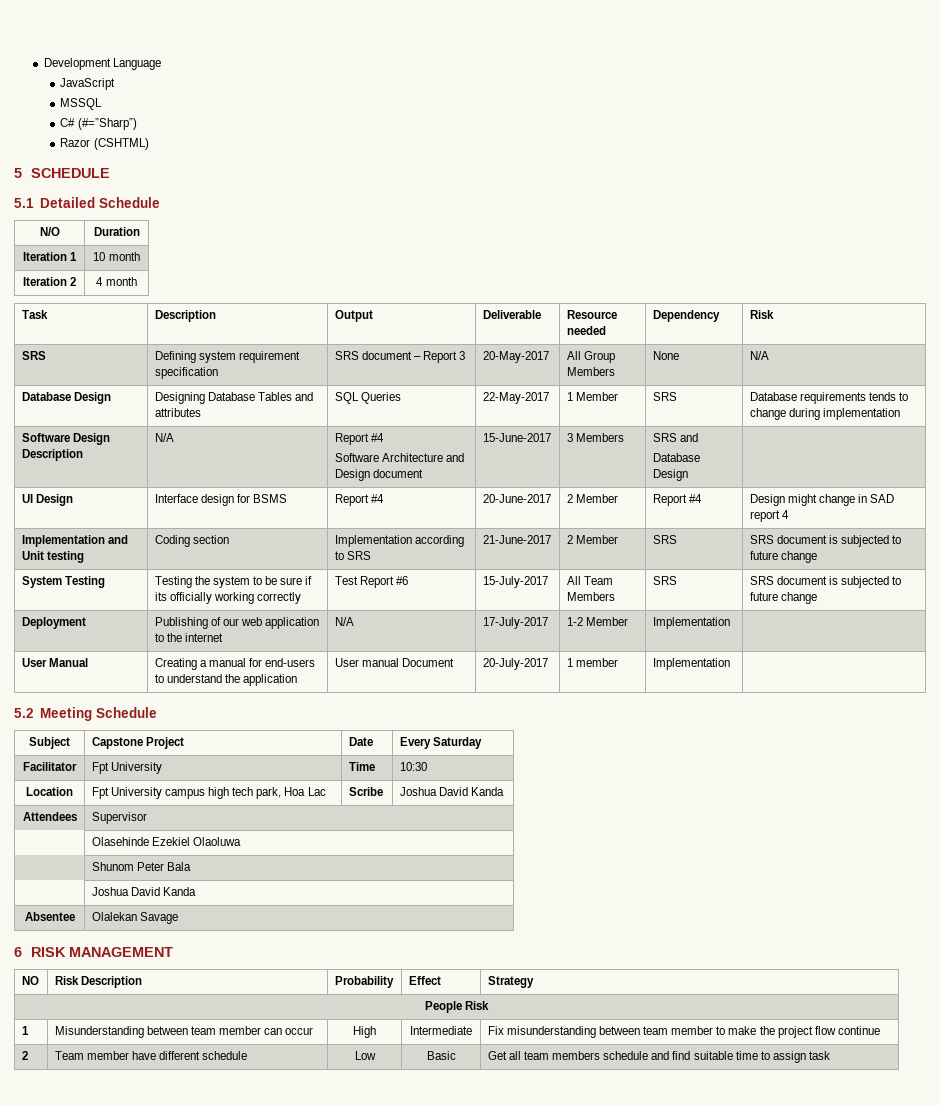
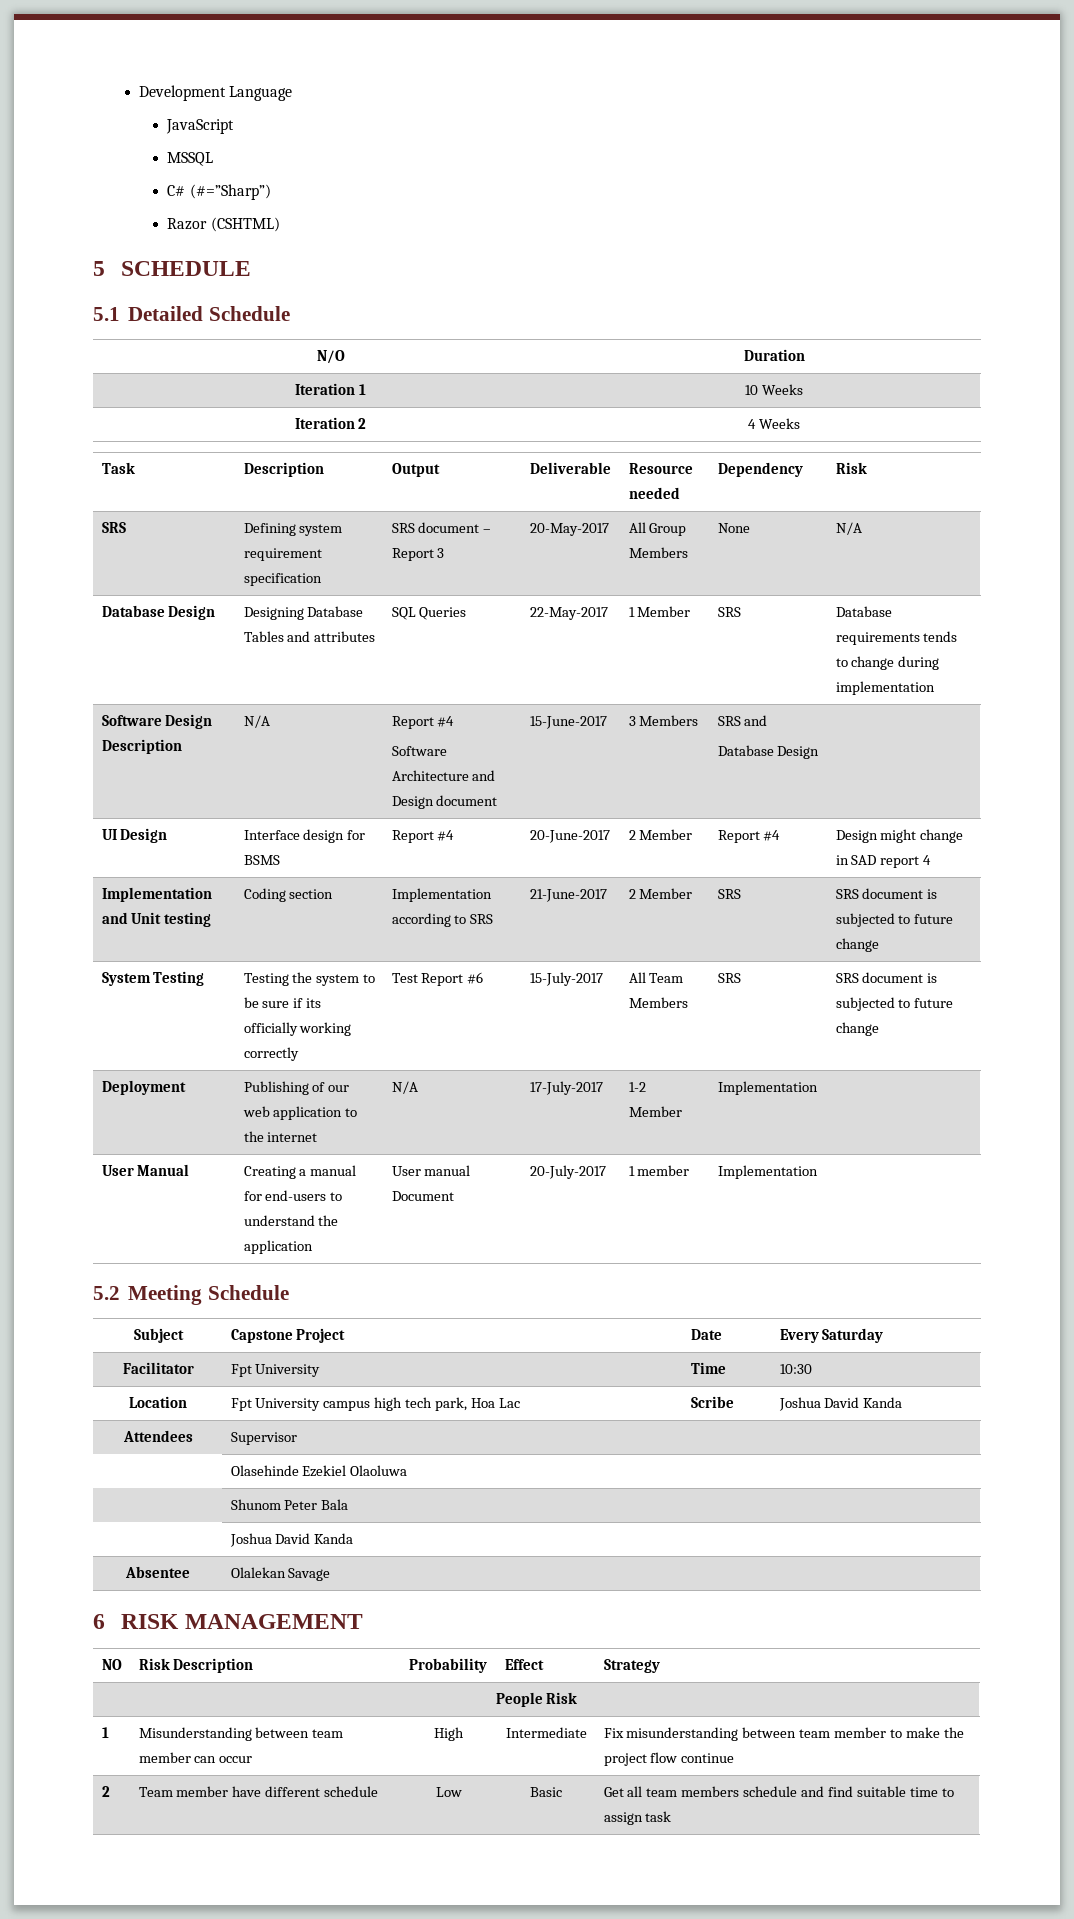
- Iteration 1 | 10 month
+ Iteration 1 | 10 Weeks
- Iteration 2 | 4 month
+ Iteration 2 | 4 Weeks

